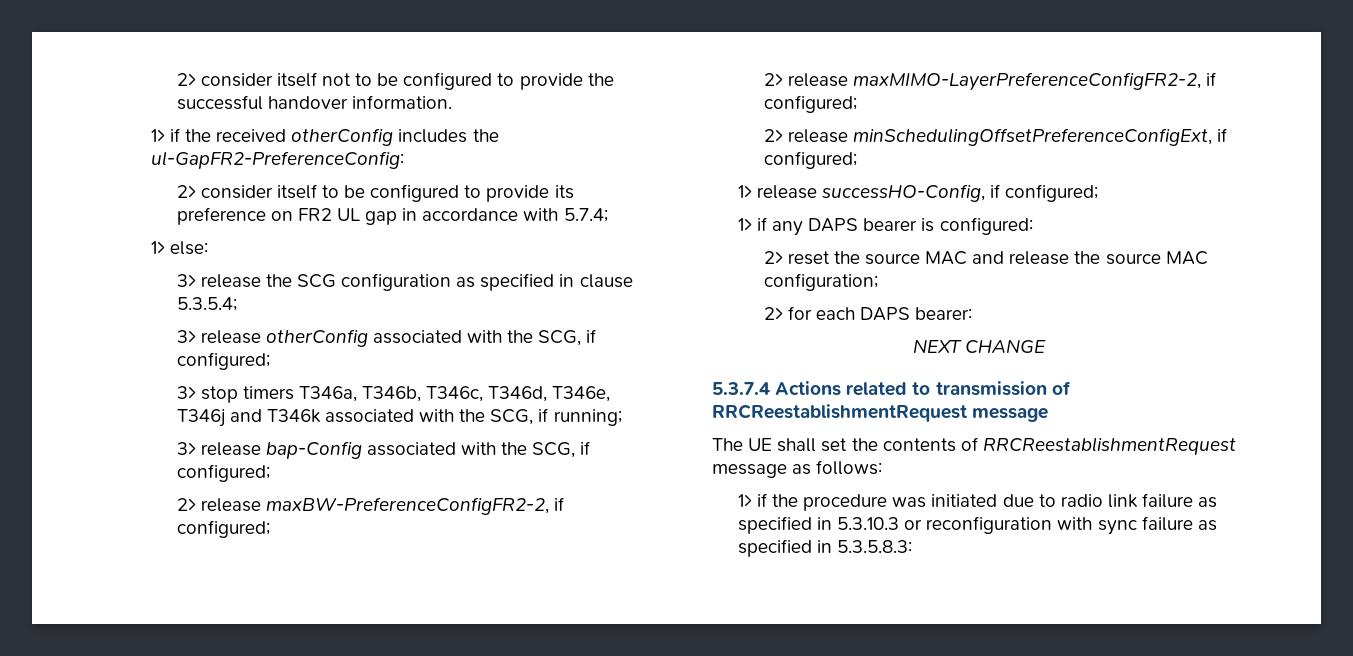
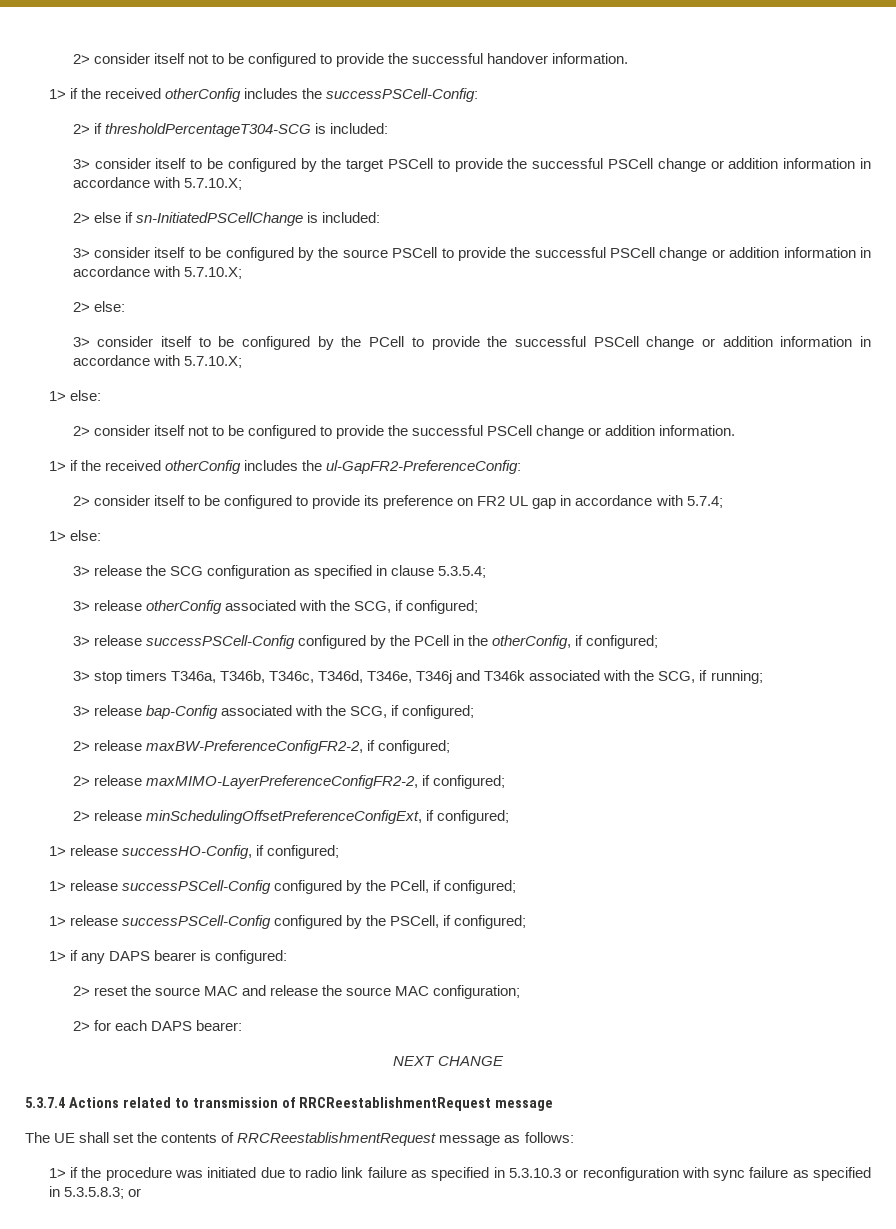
+ 1> if the received otherConfig includes the successPSCell-Config:
+ 2> if thresholdPercentageT304-SCG is included:
+ 3> consider itself to be configured by the target PSCell to provide the successful PSCell change or addition information in accordance with 5.7.10.X;
+ 2> else if sn-InitiatedPSCellChange is included:
+ 3> consider itself to be configured by the source PSCell to provide the successful PSCell change or addition information in accordance with 5.7.10.X;
+ 2> else:
+ 3> consider itself to be configured by the PCell to provide the successful PSCell change or addition information in accordance with 5.7.10.X;
+ 1> else:
+ 2> consider itself not to be configured to provide the successful PSCell change or addition information.
+ 3> release successPSCell-Config configured by the PCell in the otherConfig, if configured;
+ 1> release successPSCell-Config configured by the PCell, if configured;
+ 1> release successPSCell-Config configured by the PSCell, if configured;
- 1> if the procedure was initiated due to radio link failure as specified in 5.3.10.3 or reconfiguration with sync failure as specified in 5.3.5.8.3:
+ 1> if the procedure was initiated due to radio link failure as specified in 5.3.10.3 or reconfiguration with sync failure as specified in 5.3.5.8.3; or

